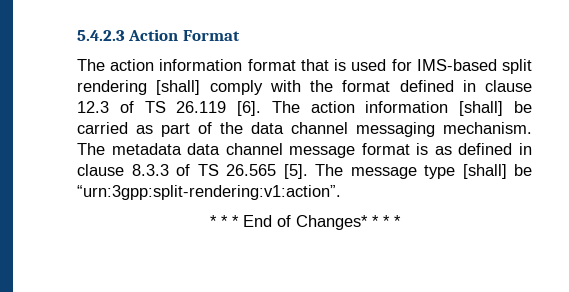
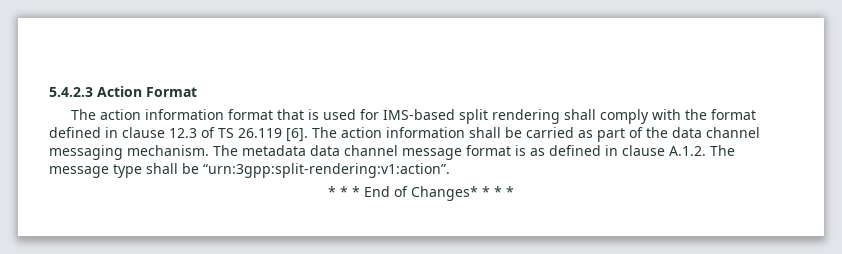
- The action information format that is used for IMS-based split rendering [shall] comply with the format defined in clause 12.3 of TS 26.119 [6].
+ The action information format that is used for IMS-based split rendering shall comply with the format defined in clause 12.3 of TS 26.119 [6].
- The action information [shall] be carried as part of the data channel messaging mechanism.
+ The action information shall be carried as part of the data channel messaging mechanism.
- The metadata data channel message format is as defined in clause 8.3.3 of TS 26.565 [5]. The message type [shall] be “urn:3gpp:split-rendering:v1:action”.
+ The metadata data channel message format is as defined in clause A.1.2. The message type shall be “urn:3gpp:split-rendering:v1:action”.

